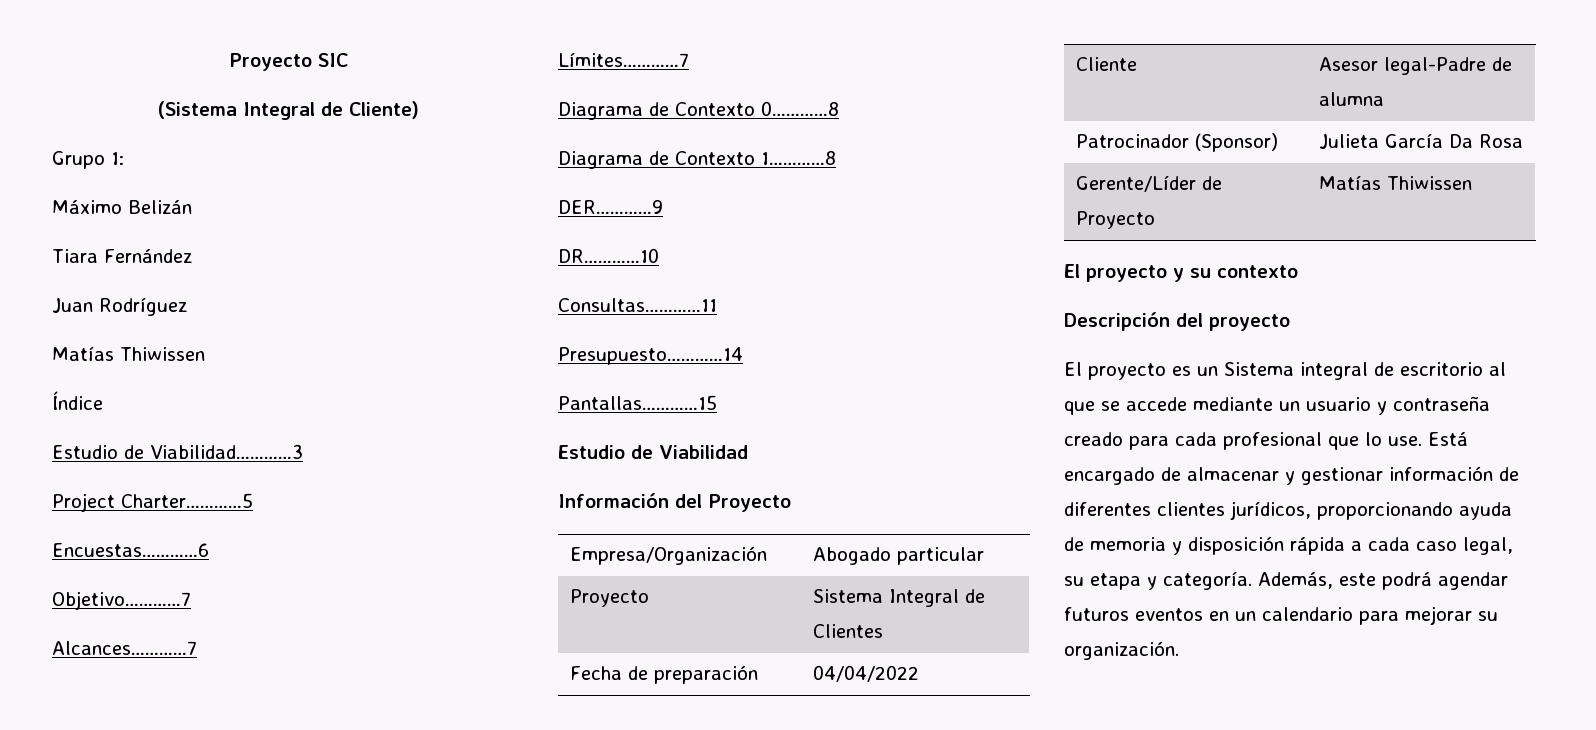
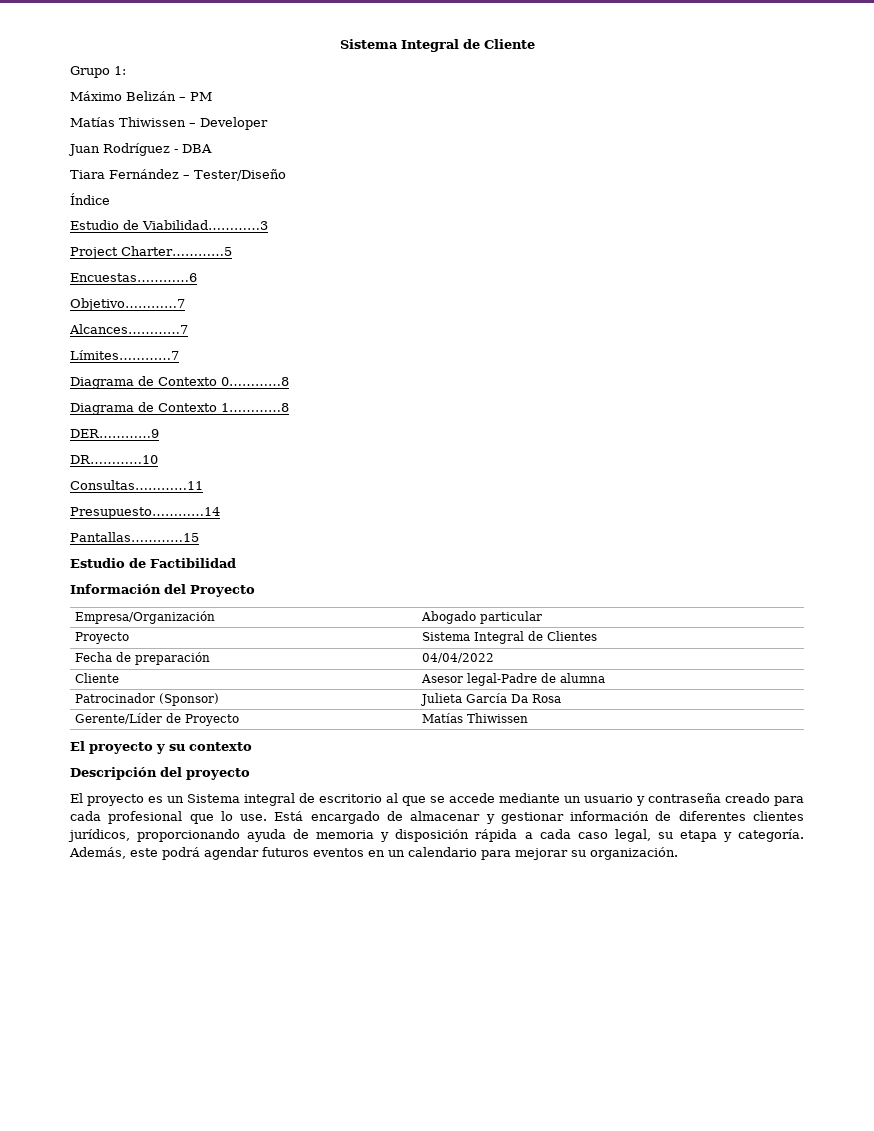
- Proyecto SIC
- (Sistema Integral de Cliente)
+ Sistema Integral de Cliente
- Máximo Belizán
- Tiara Fernández
- Juan Rodríguez
- Matías Thiwissen
+ Máximo Belizán – PM
+ Matías Thiwissen – Developer
+ Juan Rodríguez - DBA
+ Tiara Fernández – Tester/Diseño
- Estudio de Viabilidad
+ Estudio de Factibilidad

